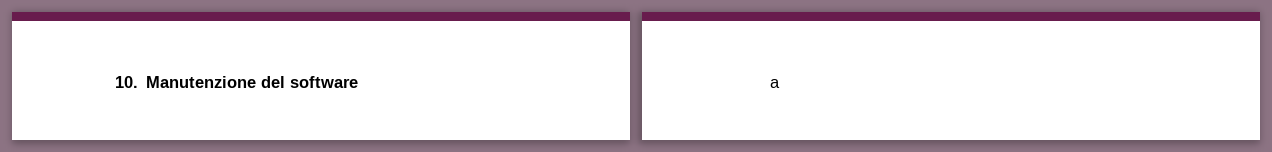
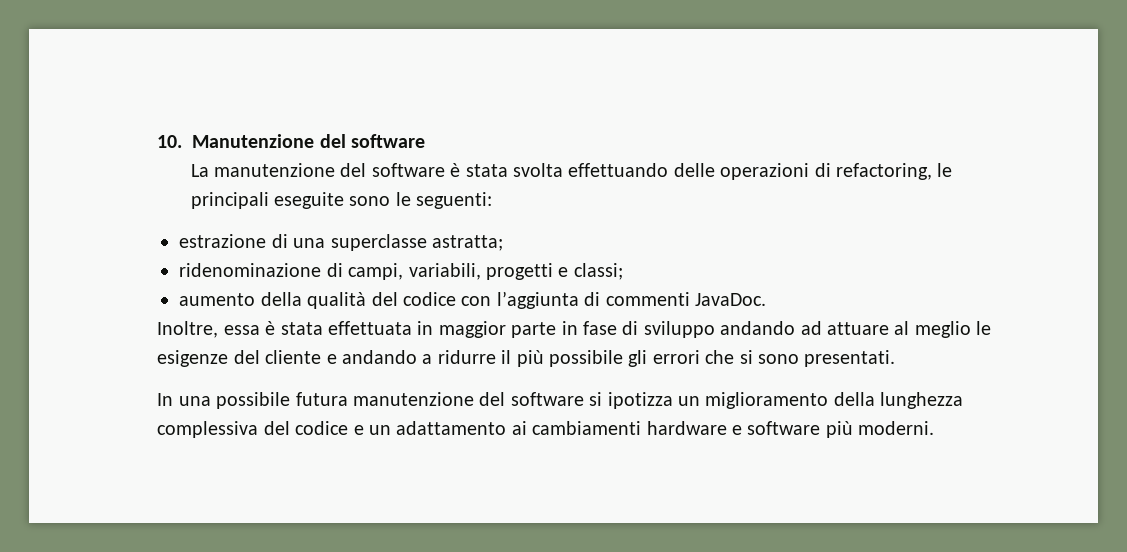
- a
+ La manutenzione del software è stata svolta effettuando delle operazioni di refactoring, le principali eseguite sono le seguenti:
+ estrazione di una superclasse astratta;
+ ridenominazione di campi, variabili, progetti e classi;
+ aumento della qualità del codice con l’aggiunta di commenti JavaDoc.
+ Inoltre, essa è stata effettuata in maggior parte in fase di sviluppo andando ad attuare al meglio le esigenze del cliente e andando a ridurre il più possibile gli errori che si sono presentati.
+ In una possibile futura manutenzione del software si ipotizza un miglioramento della lunghezza complessiva del codice e un adattamento ai cambiamenti hardware e software più moderni.

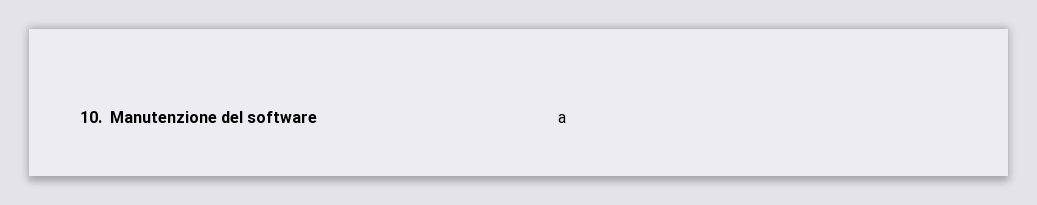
- La manutenzione del software è stata svolta effettuando delle operazioni di refactoring, le principali eseguite sono le seguenti:
- estrazione di una superclasse astratta;
- ridenominazione di campi, variabili, progetti e classi;
- aumento della qualità del codice con l’aggiunta di commenti JavaDoc.
- Inoltre, essa è stata effettuata in maggior parte in fase di sviluppo andando ad attuare al meglio le esigenze del cliente e andando a ridurre il più possibile gli errori che si sono presentati.
- In una possibile futura manutenzione del software si ipotizza un miglioramento della lunghezza complessiva del codice e un adattamento ai cambiamenti hardware e software più moderni.
+ a

